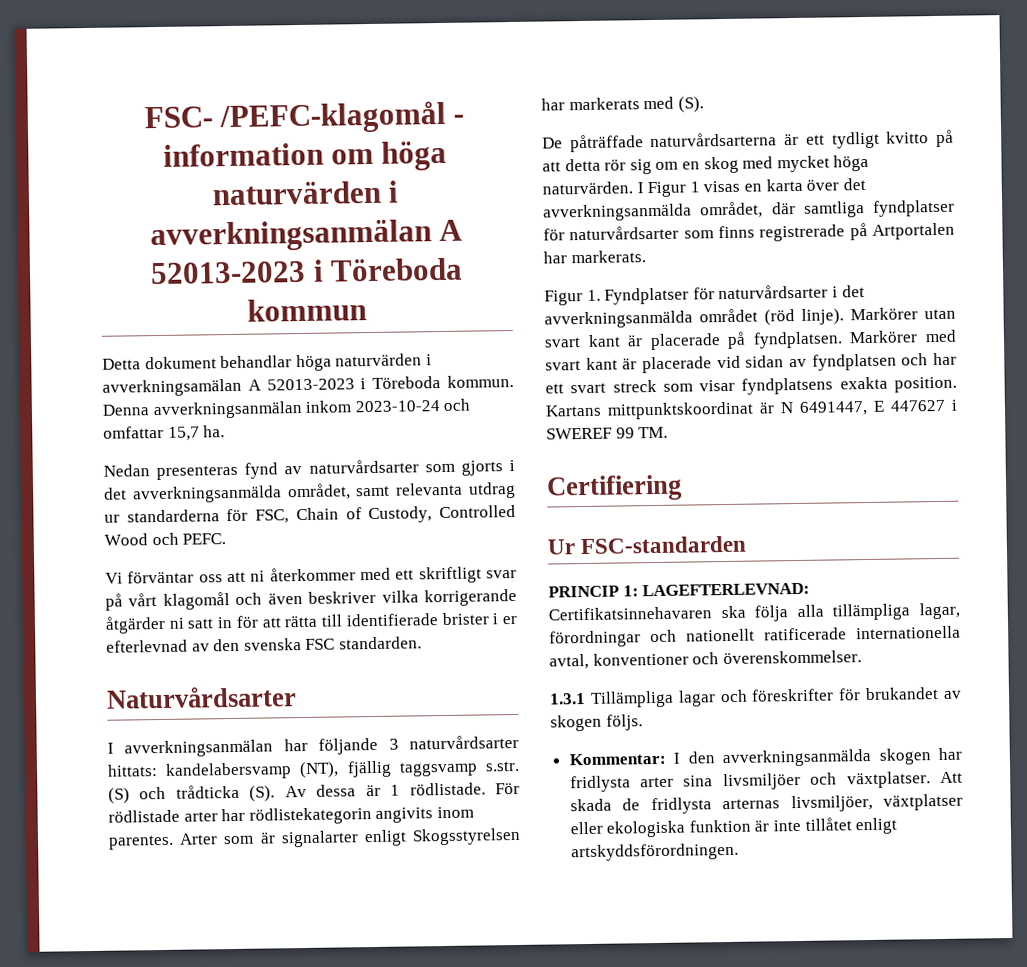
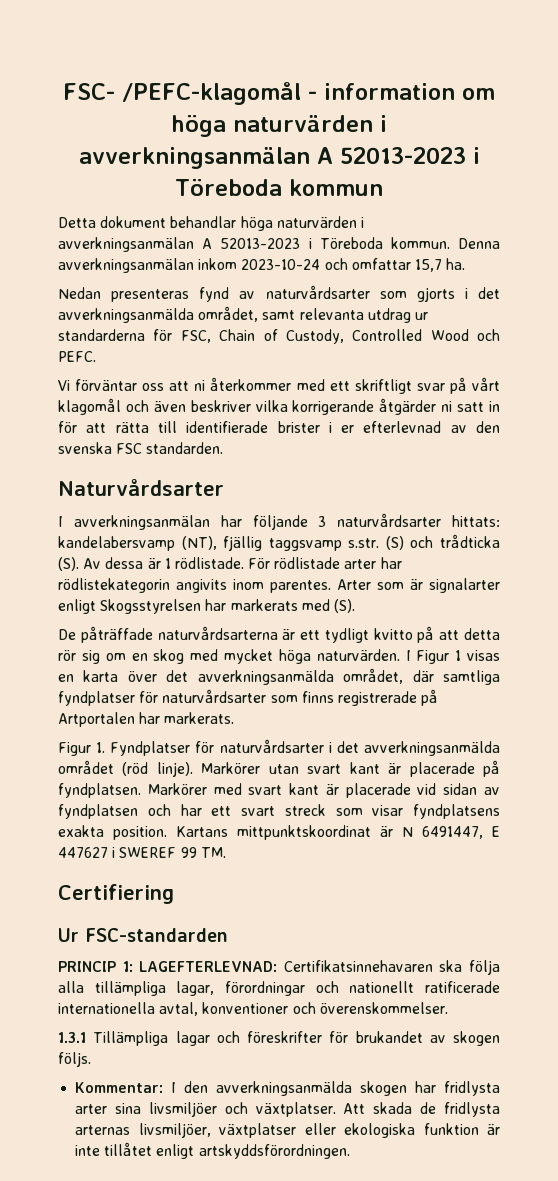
- Detta dokument behandlar höga naturvärden i avverkningsamälan A 52013-2023 i Töreboda kommun.
+ Detta dokument behandlar höga naturvärden i avverkningsanmälan A 52013-2023 i Töreboda kommun.

